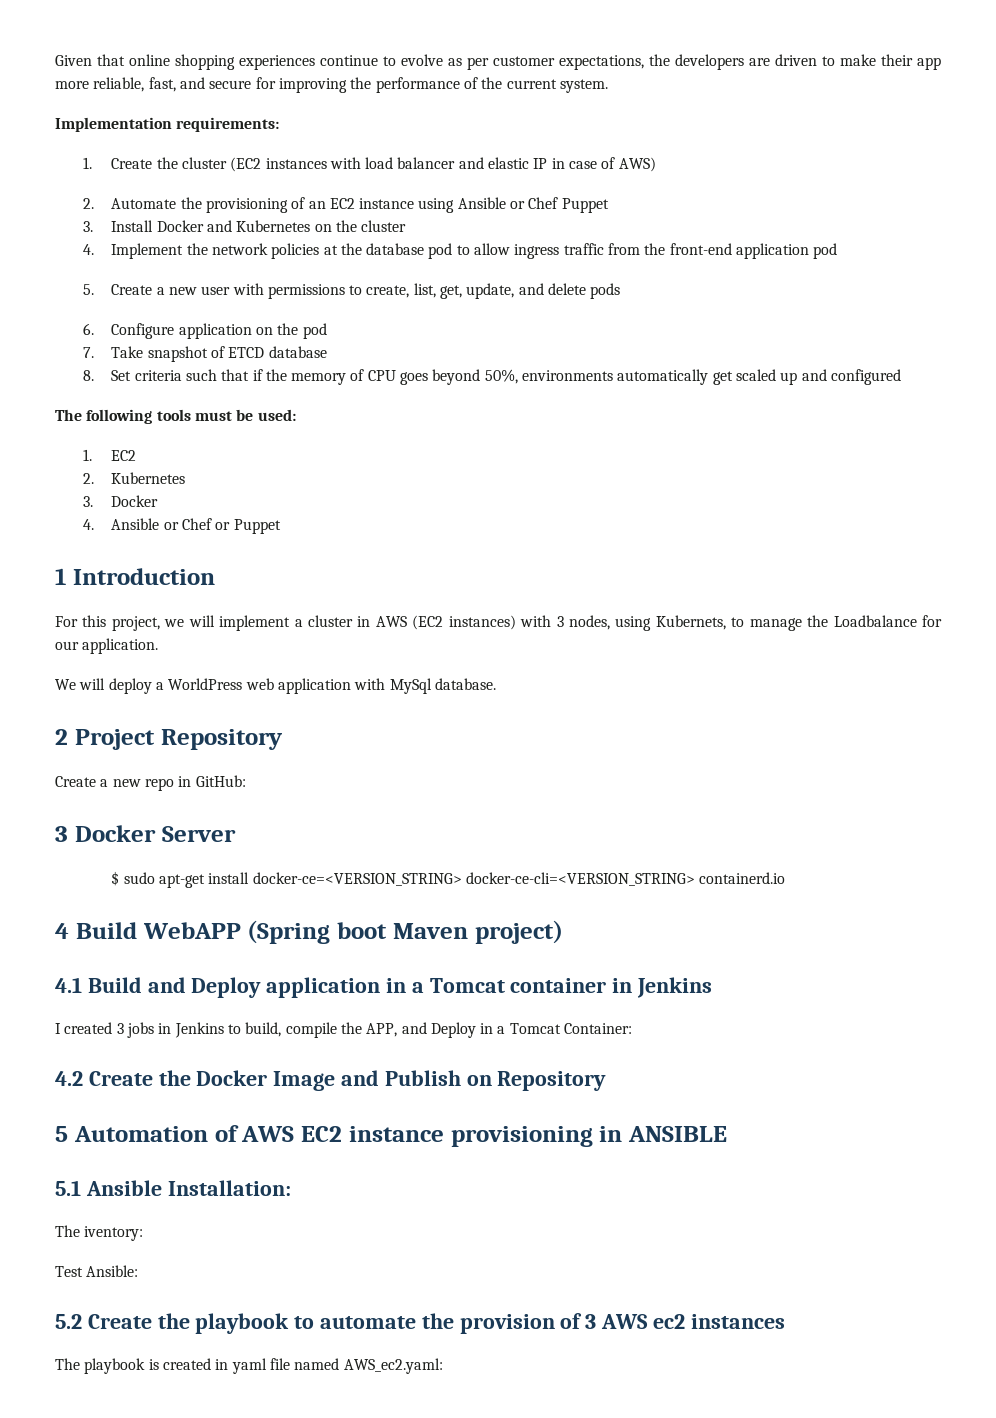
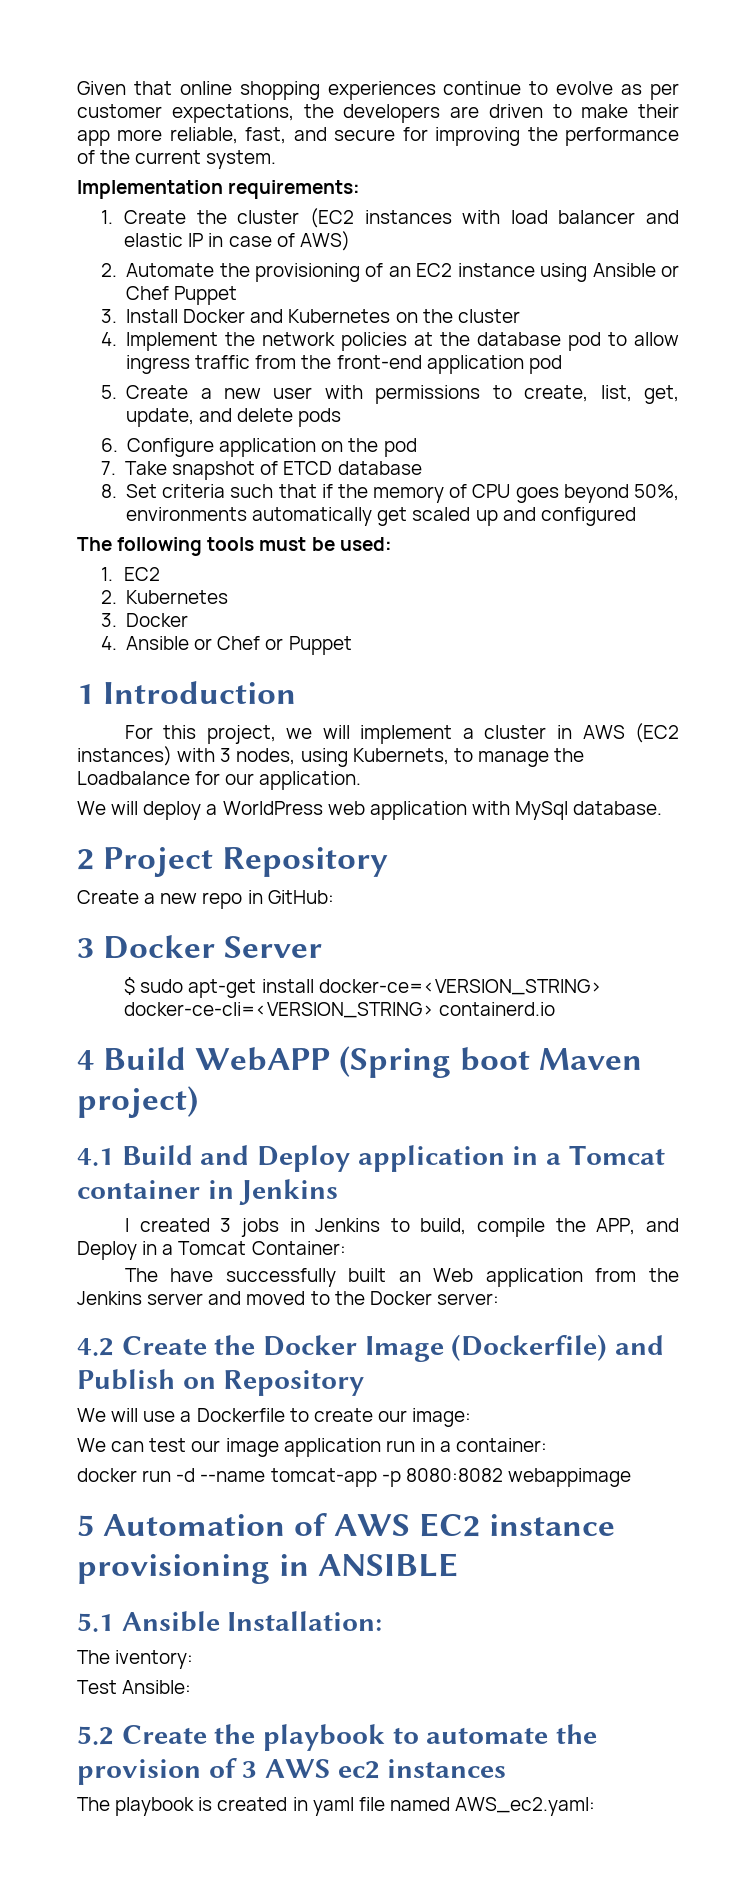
+ The have successfully built an Web application from the Jenkins server and moved to the Docker server:
- 4.2 Create the Docker Image and Publish on Repository
+ 4.2 Create the Docker Image (Dockerfile) and Publish on Repository
+ We will use a Dockerfile to create our image:
+ We can test our image application run in a container:
+ docker run -d --name tomcat-app -p 8080:8082 webappimage

